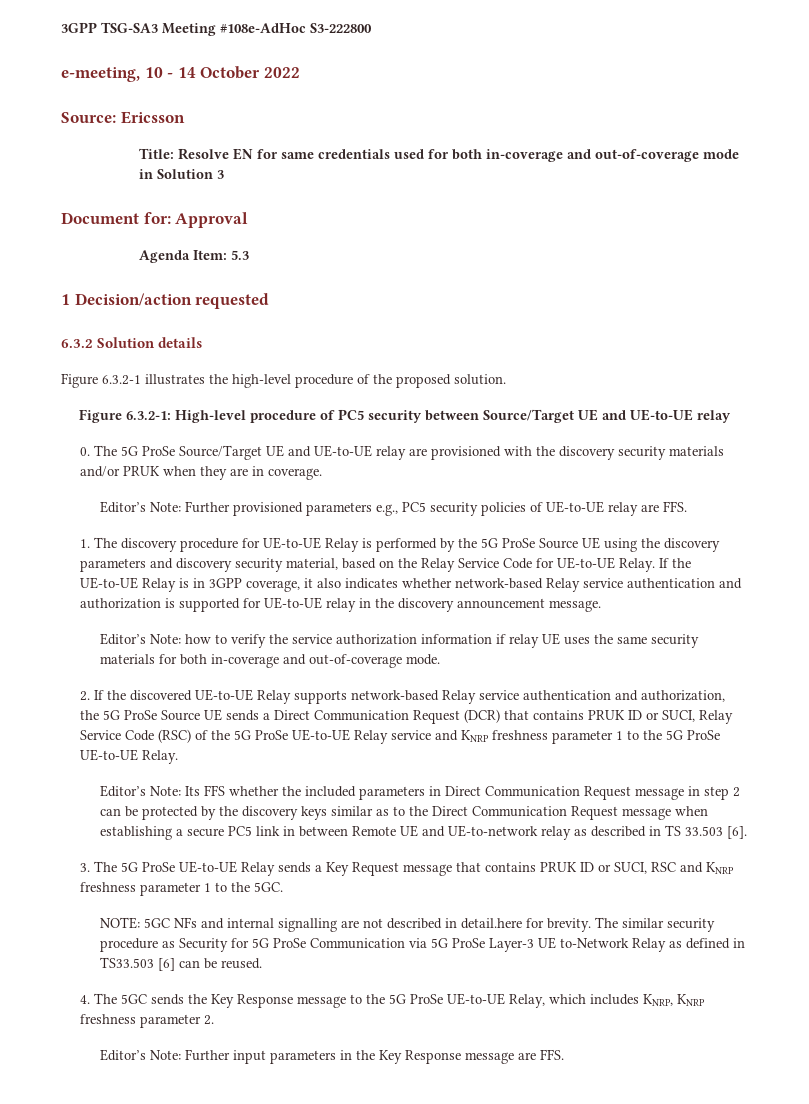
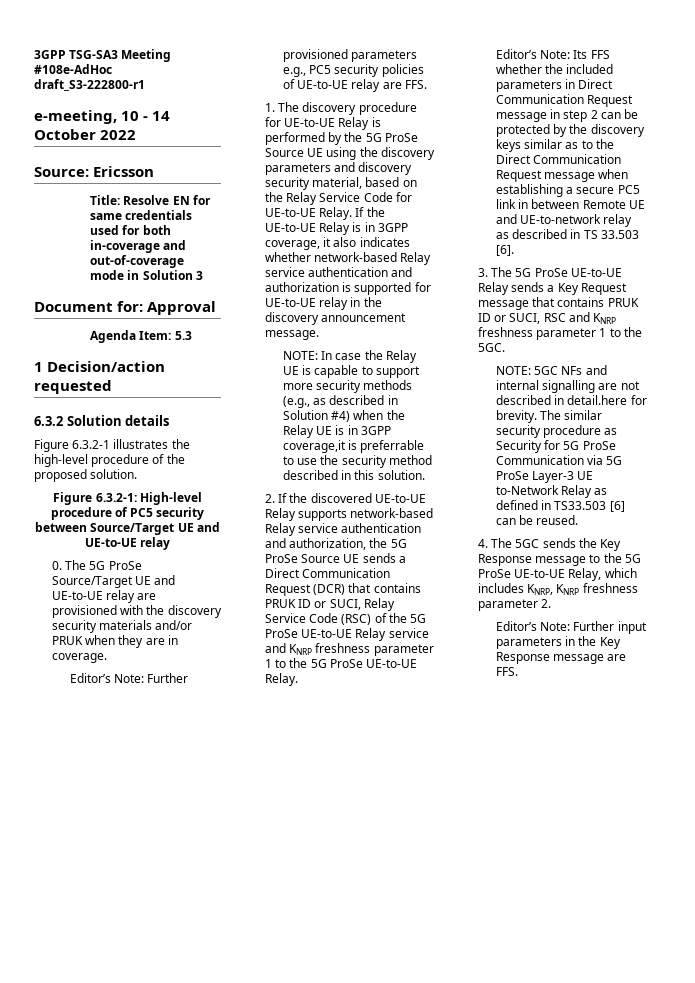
- 3GPP TSG-SA3 Meeting #108e-AdHoc S3-222800
+ 3GPP TSG-SA3 Meeting #108e-AdHoc draft_S3-222800-r1
- Editor’s Note: how to verify the service authorization information if relay UE uses the same security materials for both in-coverage and out-of-coverage mode.
+ NOTE: In case the Relay UE is capable to support more security methods (e.g., as described in Solution #4) when the Relay UE is in 3GPP coverage,it is preferrable to use the security method described in this solution.

